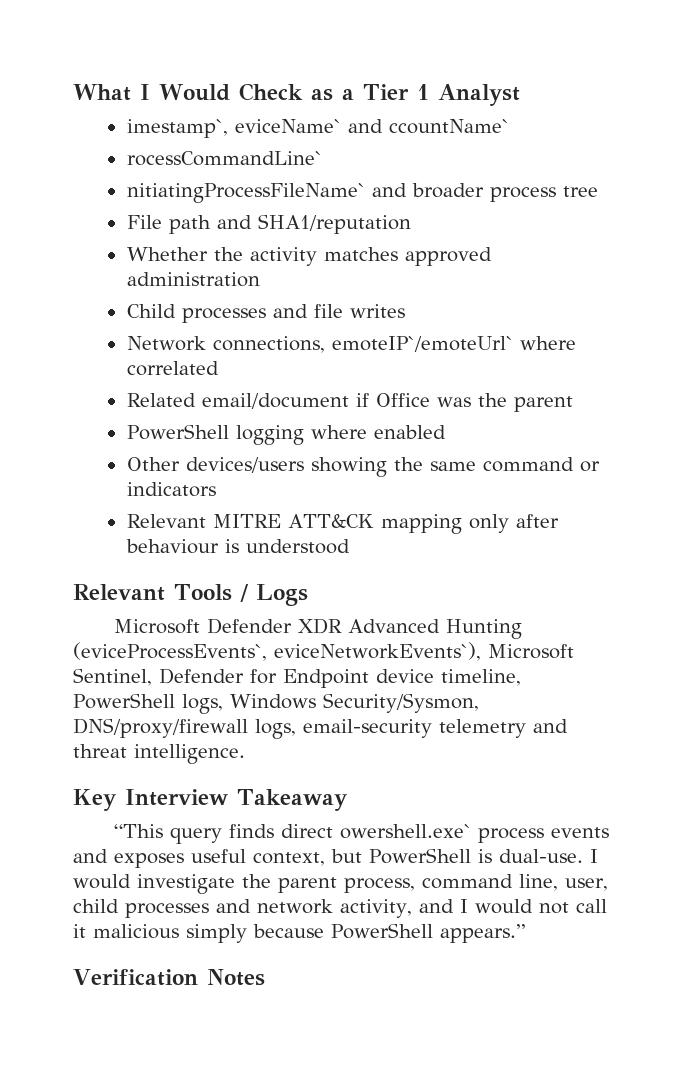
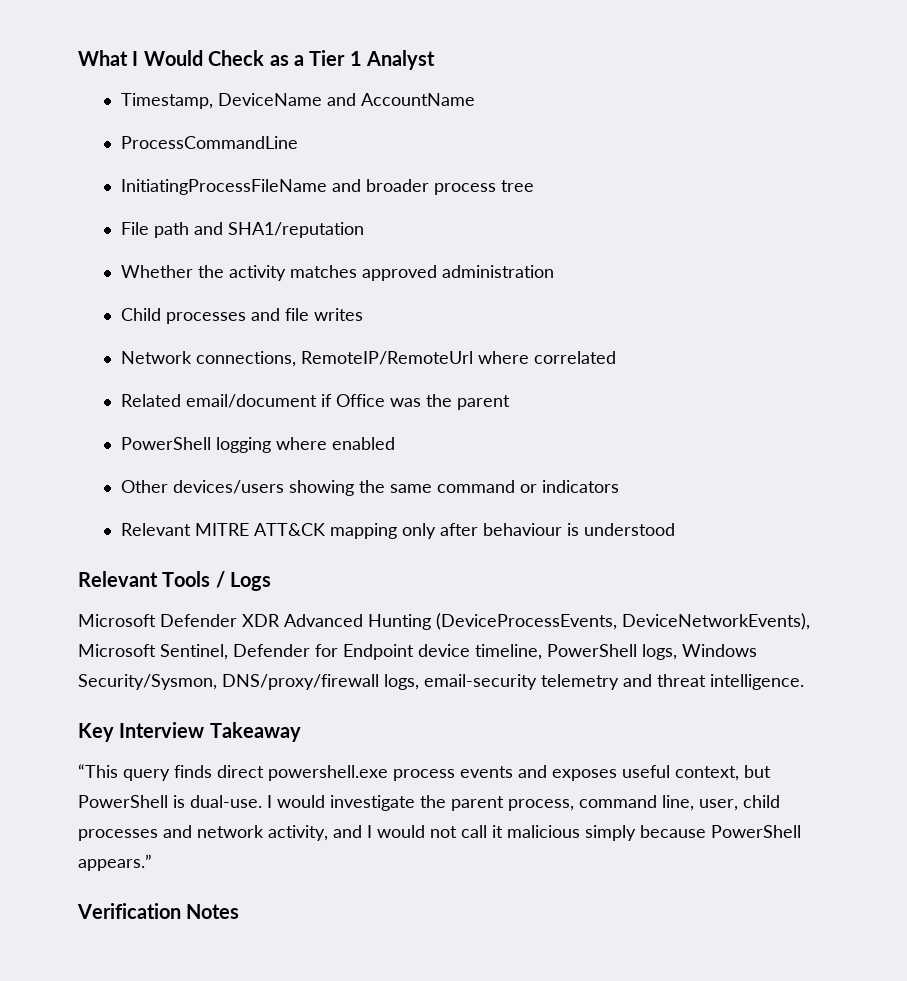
- imestamp`, eviceName` and ccountName`
- rocessCommandLine`
- nitiatingProcessFileName` and broader process tree
+ Timestamp, DeviceName and AccountName
+ ProcessCommandLine
+ InitiatingProcessFileName and broader process tree
- Network connections, emoteIP`/emoteUrl` where correlated
+ Network connections, RemoteIP/RemoteUrl where correlated
- Microsoft Defender XDR Advanced Hunting (eviceProcessEvents`, eviceNetworkEvents`), Microsoft Sentinel, Defender for Endpoint device timeline, PowerShell logs, Windows Security/Sysmon, DNS/proxy/firewall logs, email-security telemetry and threat intelligence.
+ Microsoft Defender XDR Advanced Hunting (DeviceProcessEvents, DeviceNetworkEvents), Microsoft Sentinel, Defender for Endpoint device timeline, PowerShell logs, Windows Security/Sysmon, DNS/proxy/firewall logs, email-security telemetry and threat intelligence.
- “This query finds direct owershell.exe` process events and exposes useful context, but PowerShell is dual-use.
+ “This query finds direct powershell.exe process events and exposes useful context, but PowerShell is dual-use.

